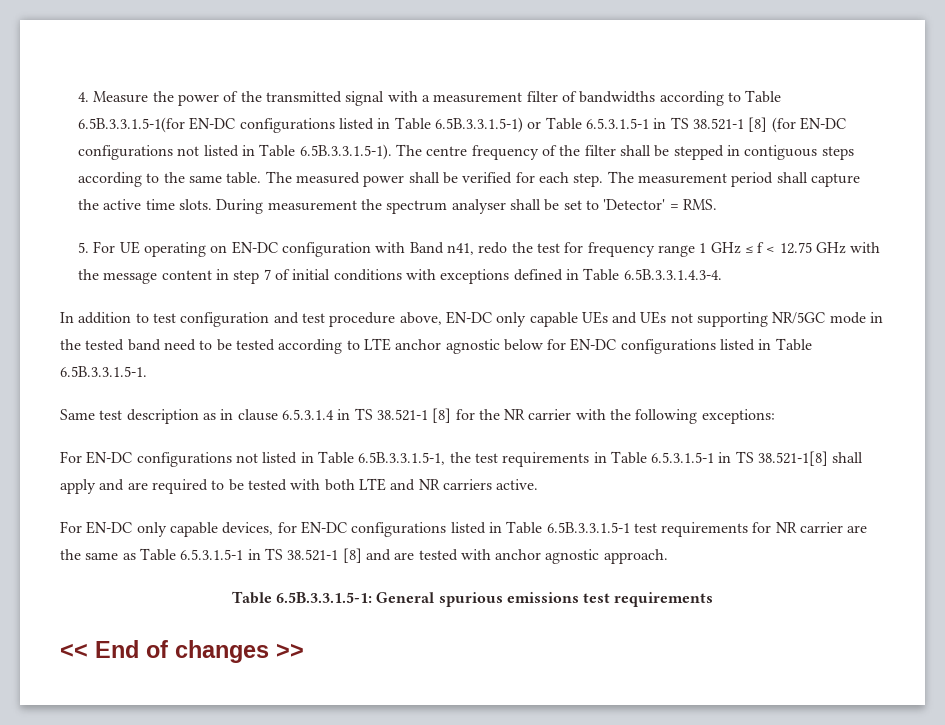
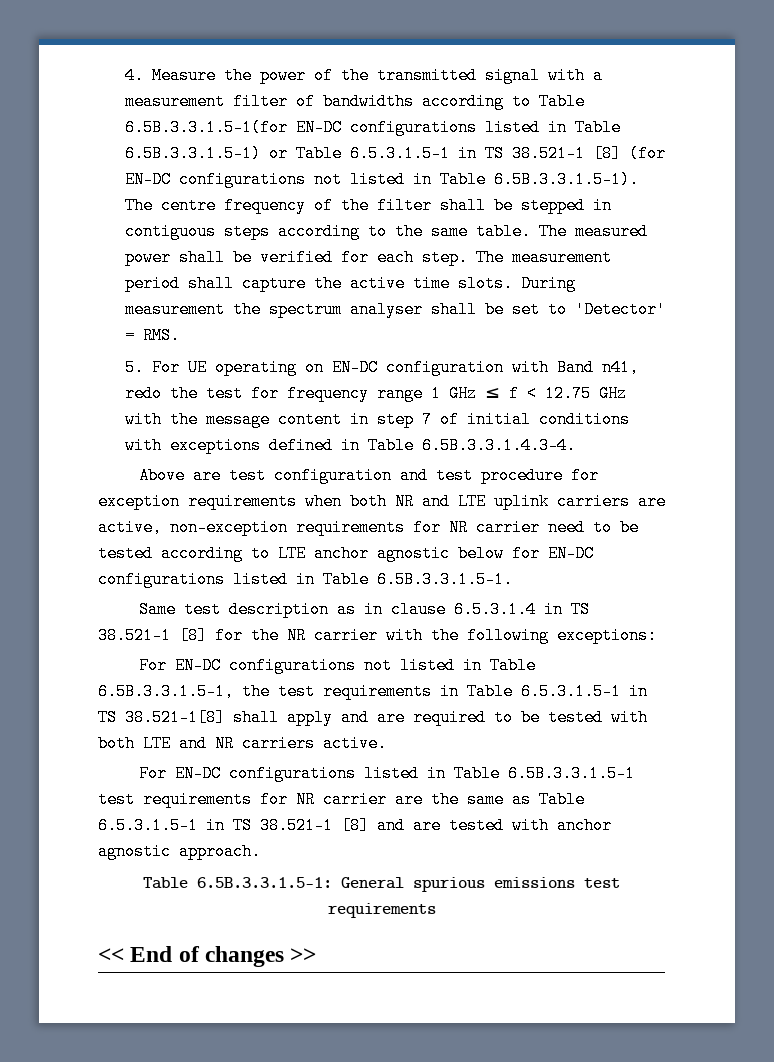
- In addition to test configuration and test procedure above, EN-DC only capable UEs and UEs not supporting NR/5GC mode in the tested band need to be tested according to LTE anchor agnostic below for EN-DC configurations listed in Table 6.5B.3.3.1.5-1.
+ Above are test configuration and test procedure for exception requirements when both NR and LTE uplink carriers are active, non-exception requirements for NR carrier need to be tested according to LTE anchor agnostic below for EN-DC configurations listed in Table 6.5B.3.3.1.5-1.
- For EN-DC only capable devices, for EN-DC configurations listed in Table 6.5B.3.3.1.5-1 test requirements for NR carrier are the same as Table 6.5.3.1.5-1 in TS 38.521-1 [8] and are tested with anchor agnostic approach.
+ For EN-DC configurations listed in Table 6.5B.3.3.1.5-1 test requirements for NR carrier are the same as Table 6.5.3.1.5-1 in TS 38.521-1 [8] and are tested with anchor agnostic approach.

